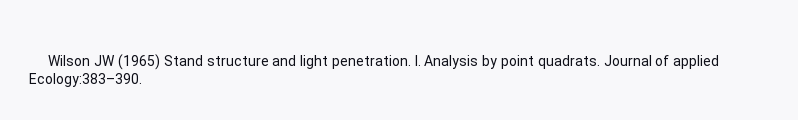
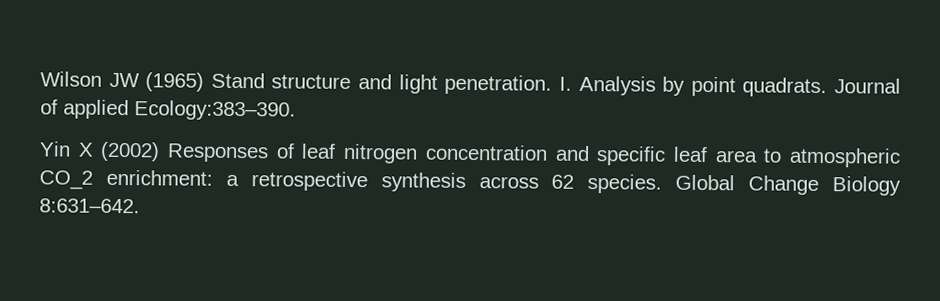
+ Yin X (2002) Responses of leaf nitrogen concentration and specific leaf area to atmospheric CO_2 enrichment: a retrospective synthesis across 62 species. Global Change Biology 8:631–642.

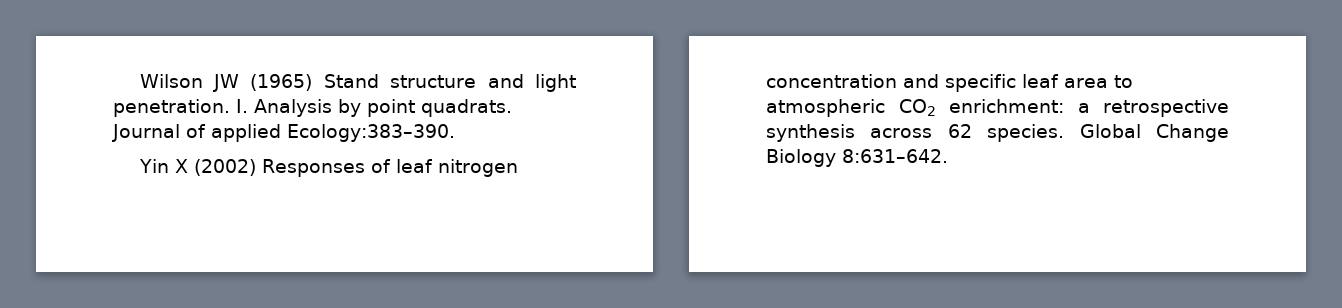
- Yin X (2002) Responses of leaf nitrogen concentration and specific leaf area to atmospheric CO_2 enrichment: a retrospective synthesis across 62 species.
+ Yin X (2002) Responses of leaf nitrogen concentration and specific leaf area to atmospheric CO2 enrichment: a retrospective synthesis across 62 species.

